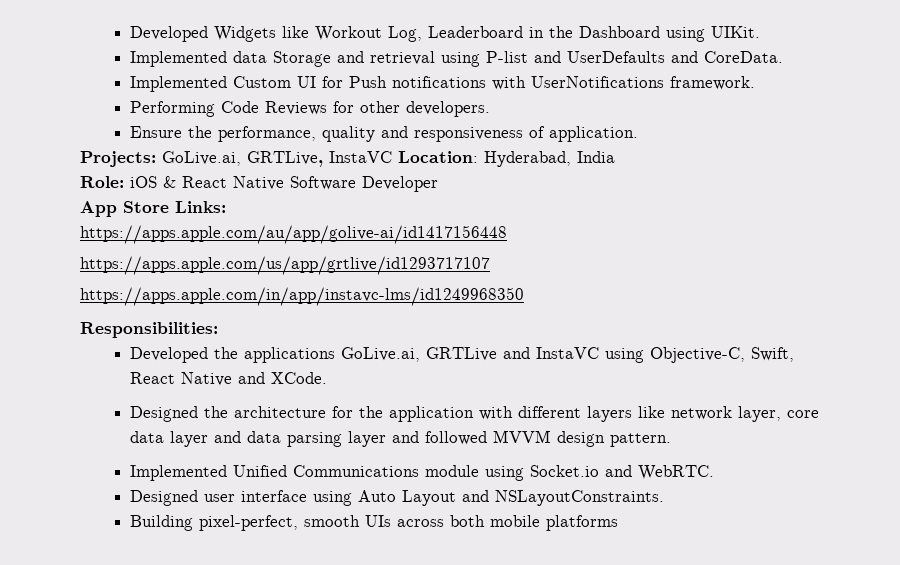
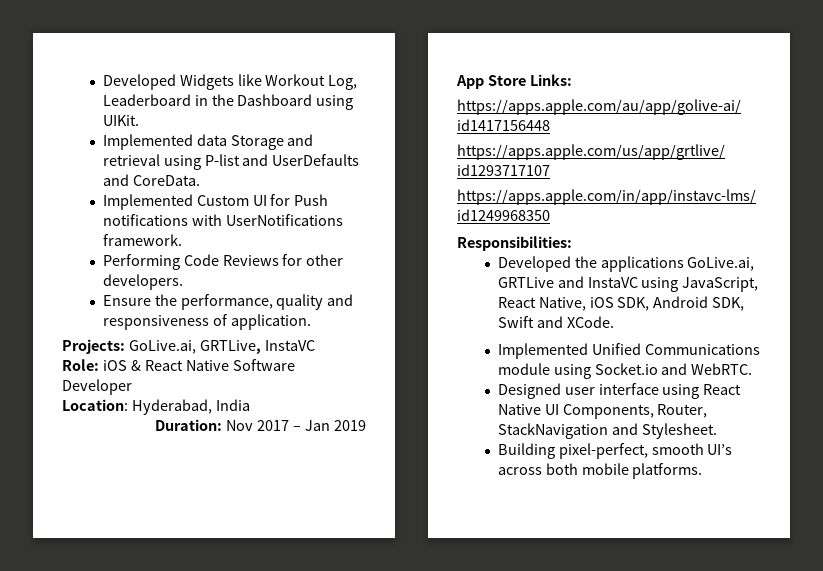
- Projects: GoLive.ai, GRTLive, InstaVC Location: Hyderabad, India
+ Projects: GoLive.ai, GRTLive, InstaVC
+ Location: Hyderabad, India
+ Duration: Nov 2017 – Jan 2019
- Developed the applications GoLive.ai, GRTLive and InstaVC using Objective-C, Swift, React Native and XCode.
- Designed the architecture for the application with different layers like network layer, core data layer and data parsing layer and followed MVVM design pattern.
+ Developed the applications GoLive.ai, GRTLive and InstaVC using JavaScript, React Native, iOS SDK, Android SDK, Swift and XCode.
- Designed user interface using Auto Layout and NSLayoutConstraints.
+ Designed user interface using React Native UI Components, Router, StackNavigation and Stylesheet.
- Building pixel-perfect, smooth UIs across both mobile platforms
+ Building pixel-perfect, smooth UI’s across both mobile platforms.

